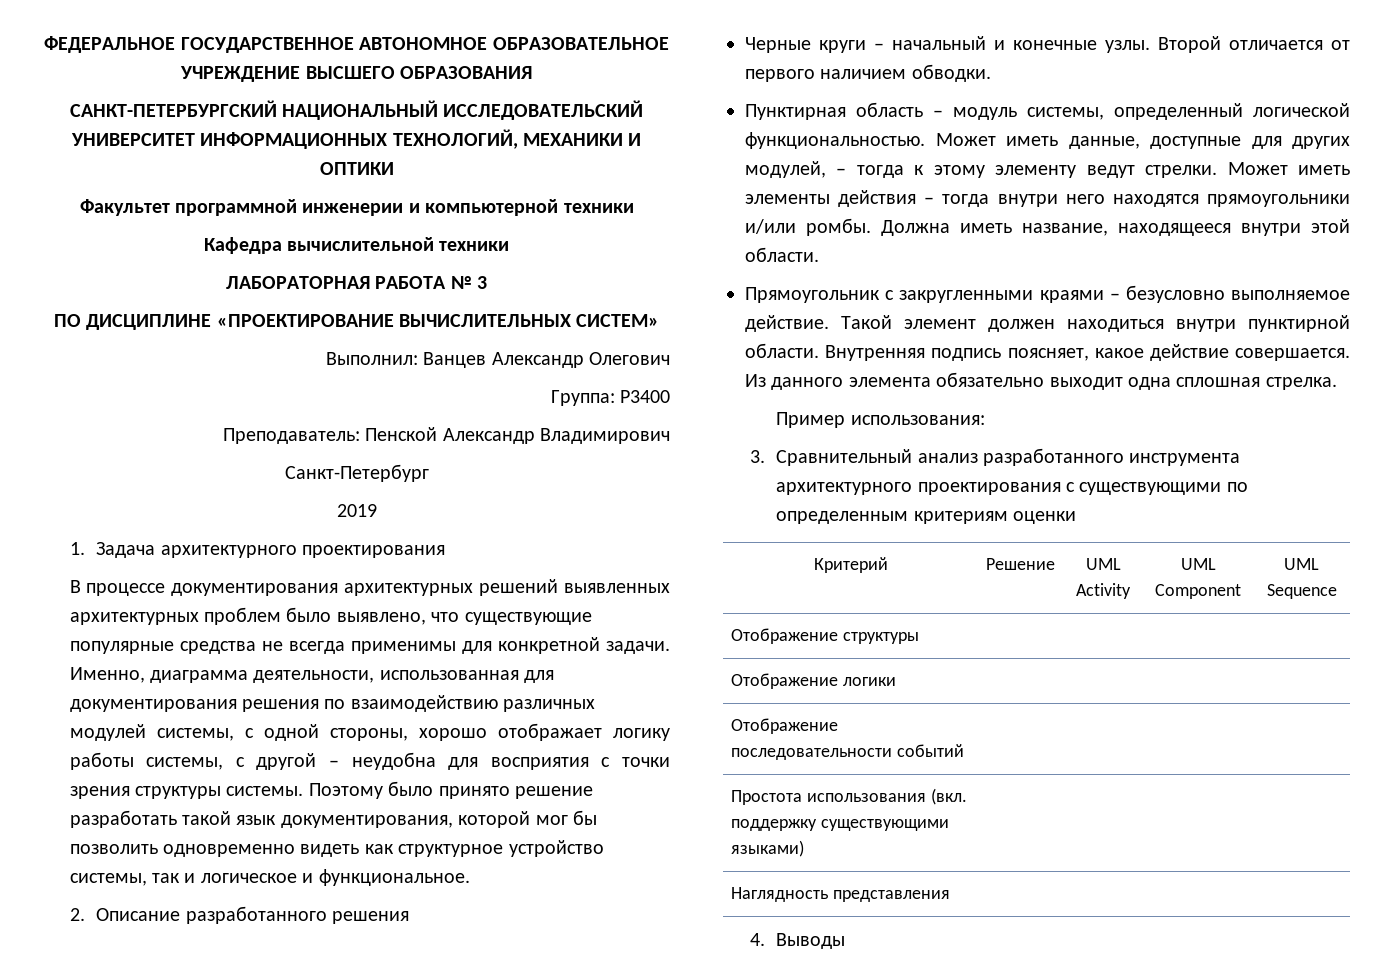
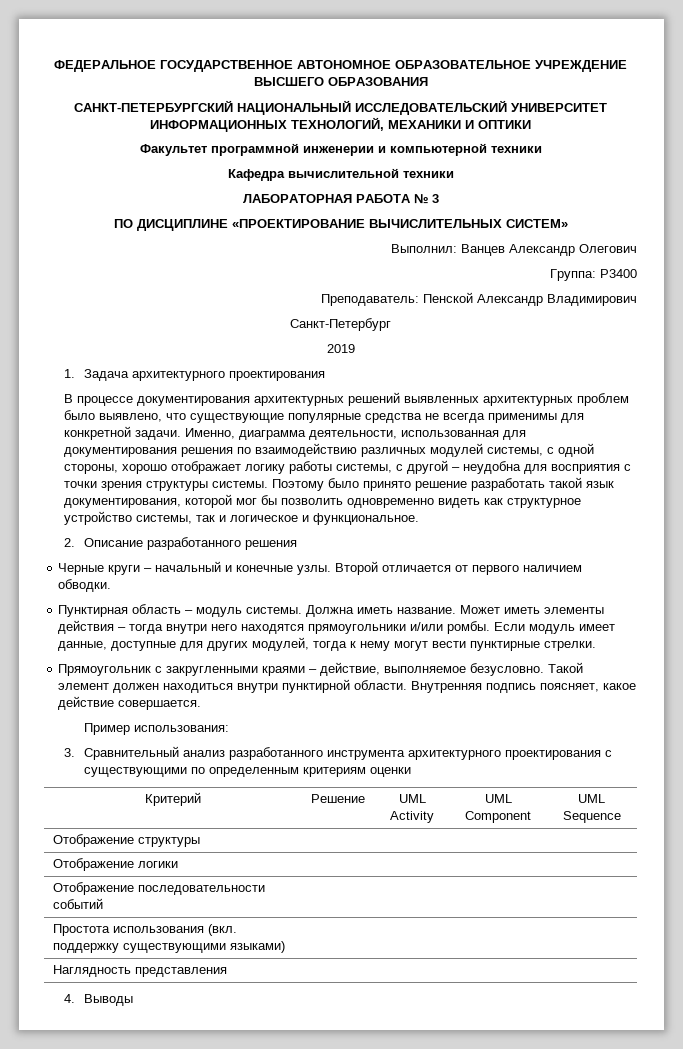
- Пунктирная область – модуль системы, определенный логической функциональностью. Может иметь данные, доступные для других модулей, – тогда к этому элементу ведут стрелки.
+ Пунктирная область – модуль системы. Должна иметь название.
- Должна иметь название, находящееся внутри этой области.
+ Если модуль имеет данные, доступные для других модулей, тогда к нему могут вести пунктирные стрелки.
- Прямоугольник с закругленными краями – безусловно выполняемое действие.
+ Прямоугольник с закругленными краями – действие, выполняемое безусловно.
- Из данного элемента обязательно выходит одна сплошная стрелка.

